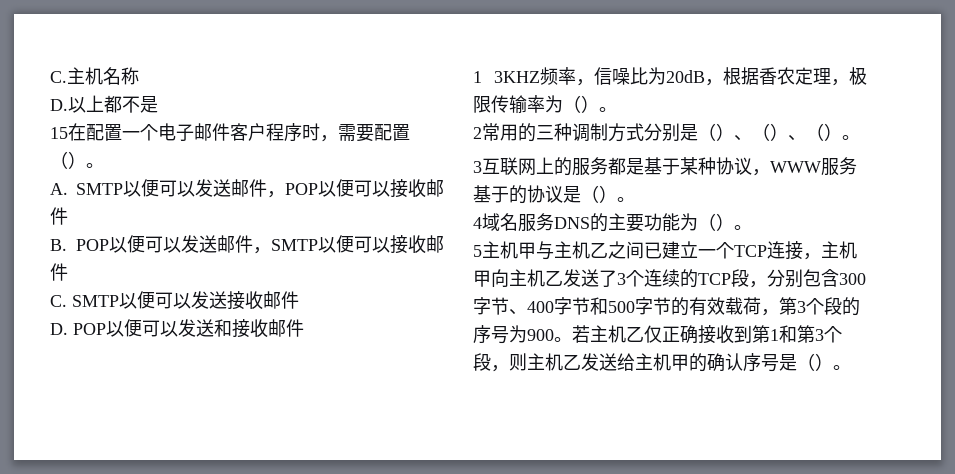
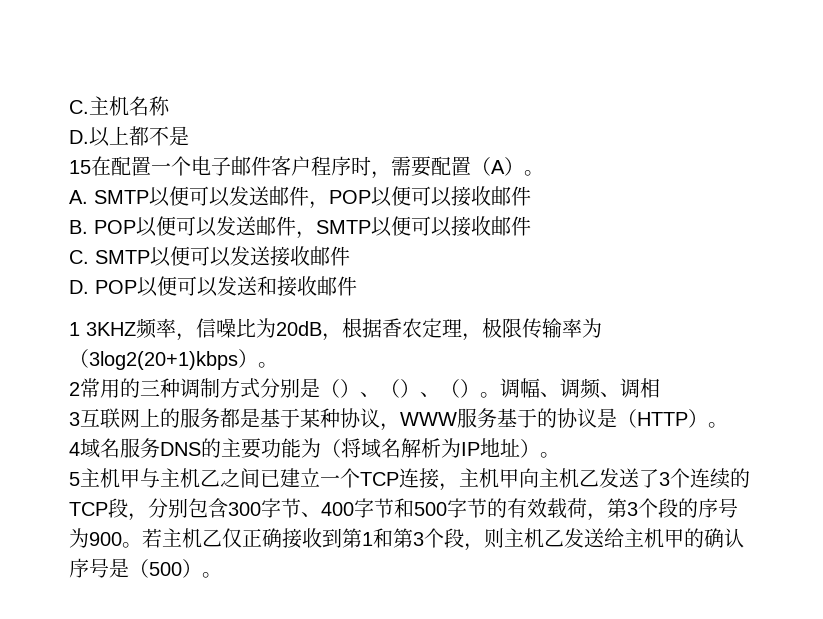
- 15在配置一个电子邮件客户程序时，需要配置（）。
+ 15在配置一个电子邮件客户程序时，需要配置（A）。
- 1 3KHZ频率，信噪比为20dB，根据香农定理，极限传输率为（）。
+ 1 3KHZ频率，信噪比为20dB，根据香农定理，极限传输率为（3log2(20+1)kbps）。
+ 调幅、调频、调相
- 3互联网上的服务都是基于某种协议，WWW服务基于的协议是（）。
+ 3互联网上的服务都是基于某种协议，WWW服务基于的协议是（HTTP）。
- 4域名服务DNS的主要功能为（）。
+ 4域名服务DNS的主要功能为（将域名解析为IP地址）。
- 若主机乙仅正确接收到第1和第3个段，则主机乙发送给主机甲的确认序号是（）。
+ 若主机乙仅正确接收到第1和第3个段，则主机乙发送给主机甲的确认序号是（500）。

